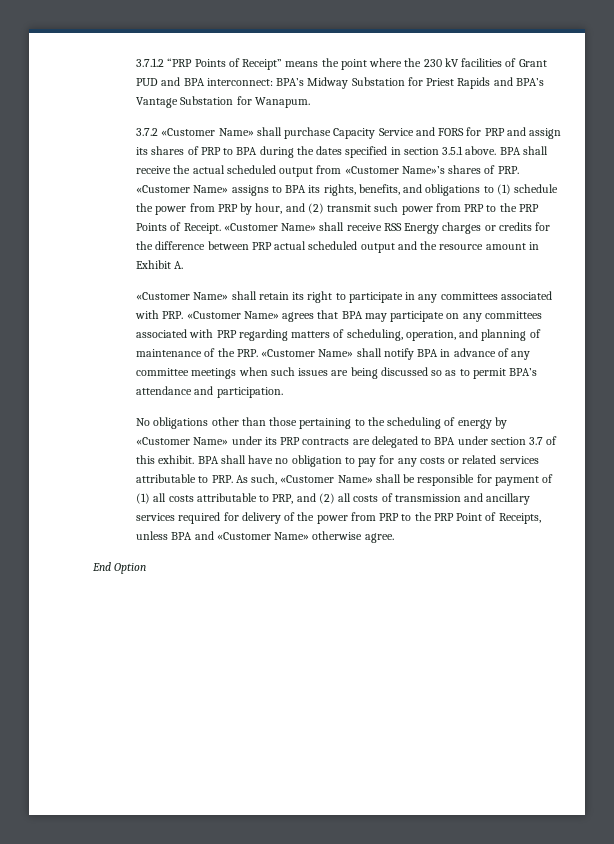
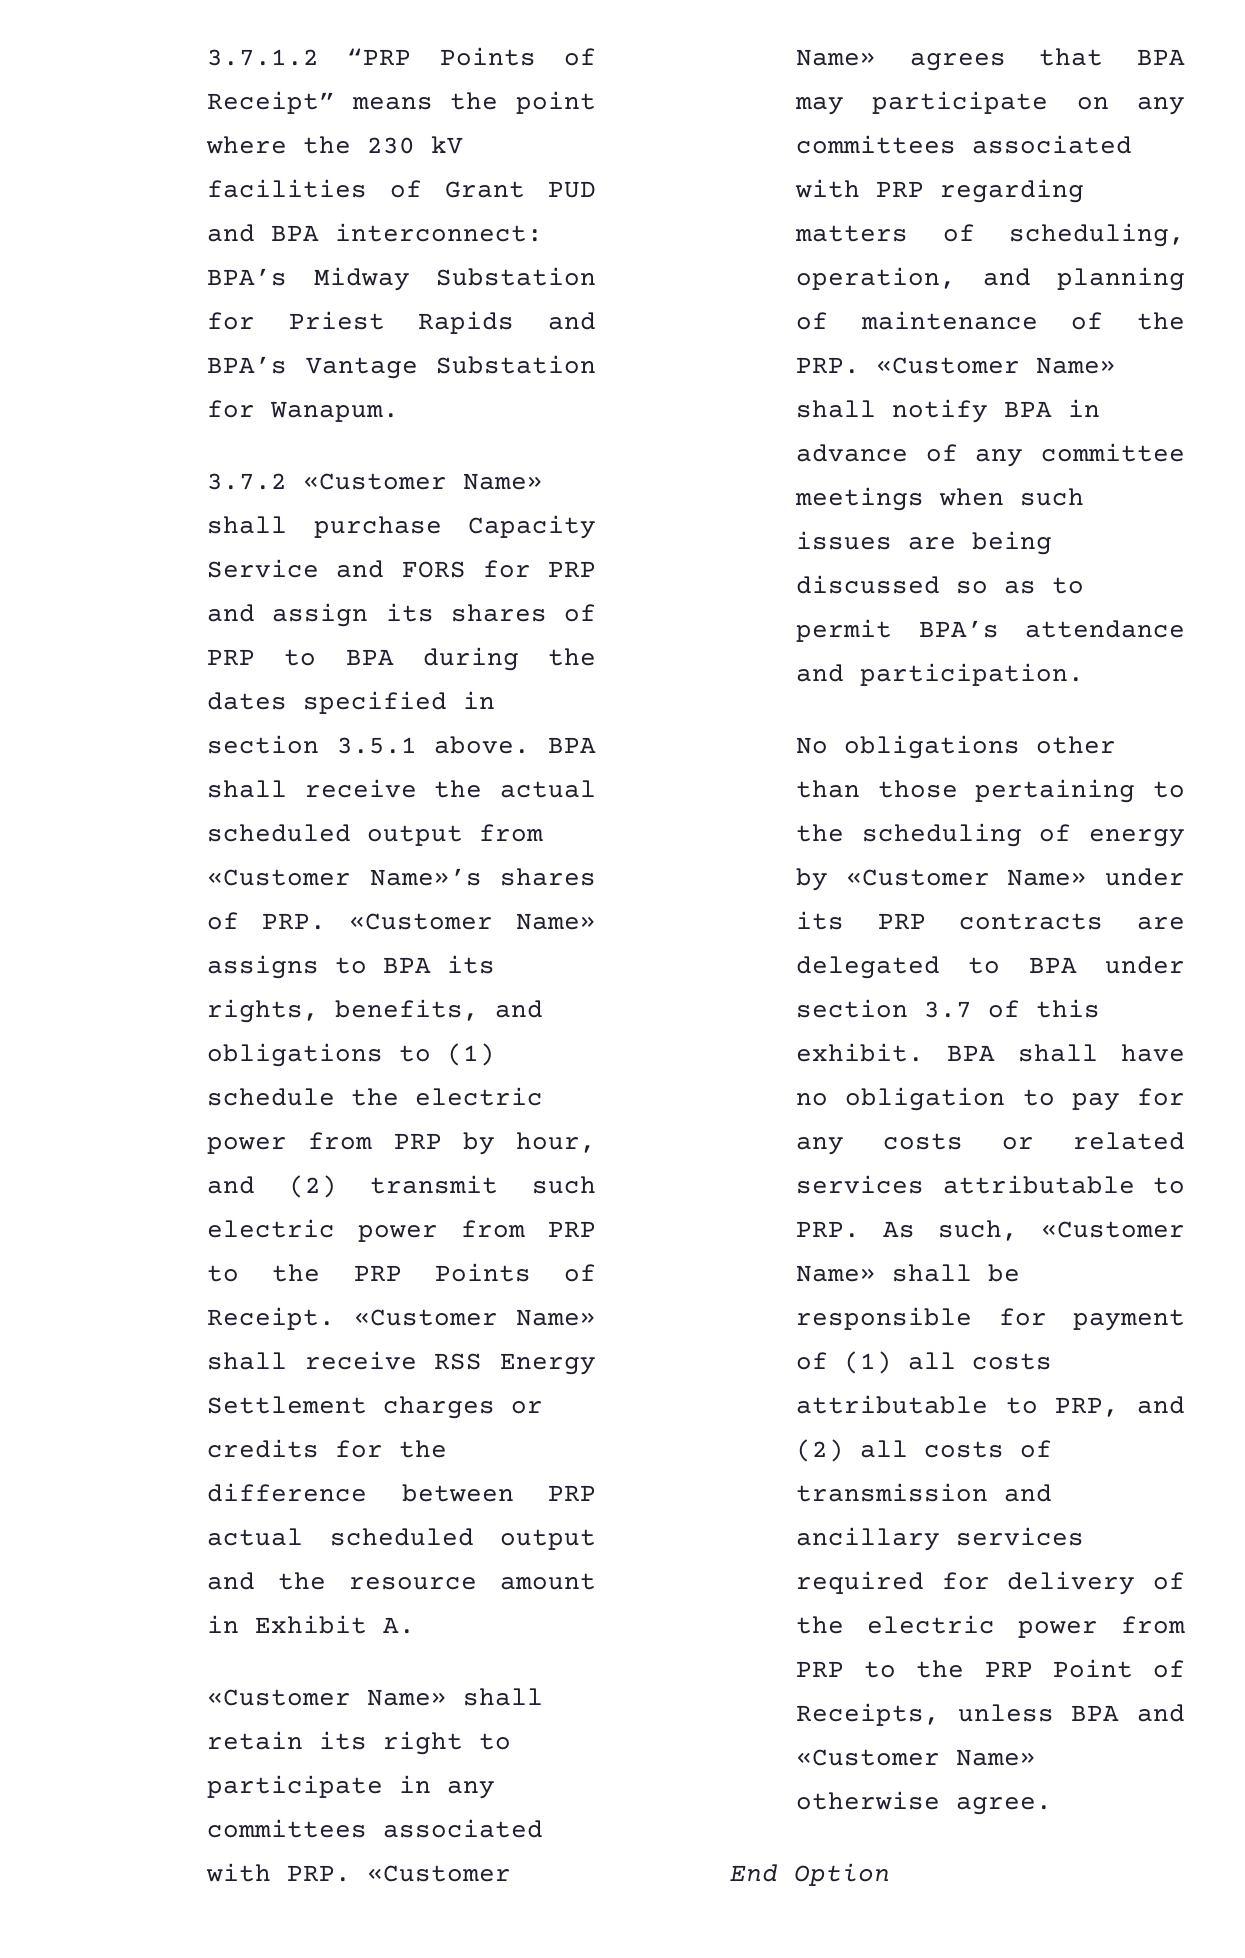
- BPA shall receive the actual scheduled output from «Customer Name»’s shares of PRP. «Customer Name» assigns to BPA its rights, benefits, and obligations to (1) schedule the power from PRP by hour, and (2) transmit such power from PRP to the PRP Points of Receipt.
+ BPA shall receive the actual scheduled output from «Customer Name»’s shares of PRP. «Customer Name» assigns to BPA its rights, benefits, and obligations to (1) schedule the electric power from PRP by hour, and (2) transmit such electric power from PRP to the PRP Points of Receipt.
- «Customer Name» shall receive RSS Energy charges or credits for the difference between PRP actual scheduled output and the resource amount in Exhibit A.
+ «Customer Name» shall receive RSS Energy Settlement charges or credits for the difference between PRP actual scheduled output and the resource amount in Exhibit A.
- BPA shall have no obligation to pay for any costs or related services attributable to PRP. As such, «Customer Name» shall be responsible for payment of (1) all costs attributable to PRP, and (2) all costs of transmission and ancillary services required for delivery of the power from PRP to the PRP Point of Receipts, unless BPA and «Customer Name» otherwise agree.
+ BPA shall have no obligation to pay for any costs or related services attributable to PRP. As such, «Customer Name» shall be responsible for payment of (1) all costs attributable to PRP, and (2) all costs of transmission and ancillary services required for delivery of the electric power from PRP to the PRP Point of Receipts, unless BPA and «Customer Name» otherwise agree.

